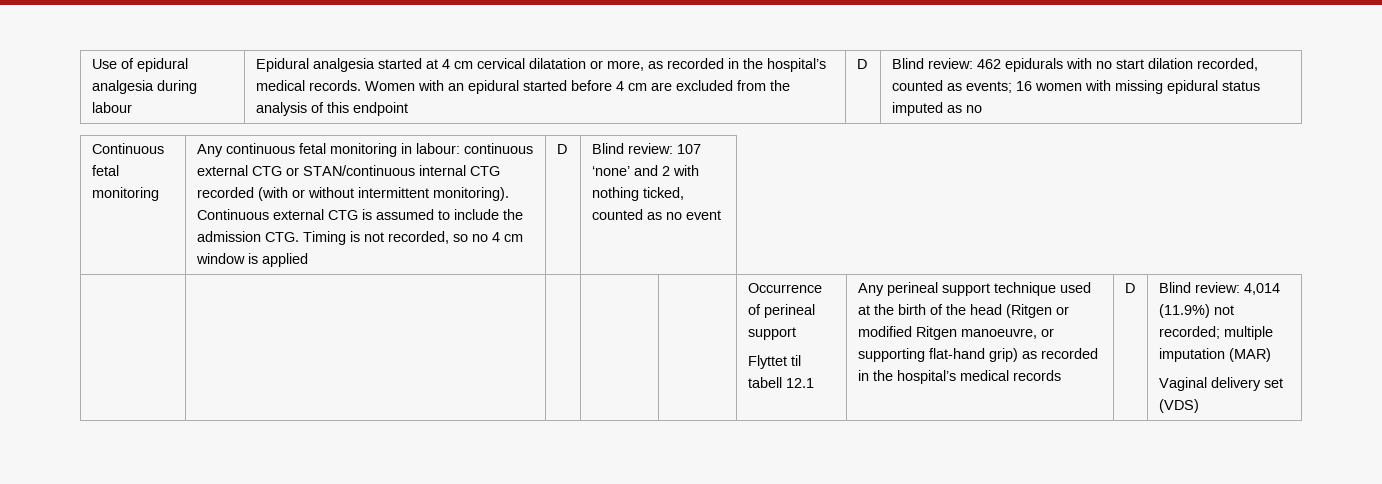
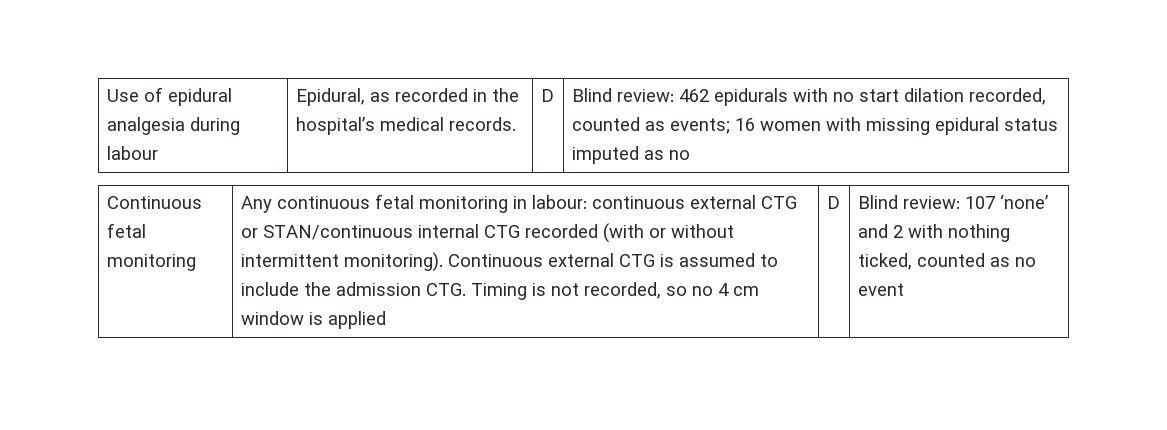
- Epidural analgesia started at 4 cm cervical dilatation or more, as recorded in the hospital’s medical records. Women with an epidural started before 4 cm are excluded from the analysis of this endpoint
+ Epidural, as recorded in the hospital’s medical records.
- Occurrence of perineal support
- Flyttet til tabell 12.1 | Any perineal support technique used at the birth of the head (Ritgen or modified Ritgen manoeuvre, or supporting flat-hand grip) as recorded in the hospital’s medical records | D | Blind review: 4,014 (11.9%) not recorded; multiple imputation (MAR)
- Vaginal delivery set (VDS)

